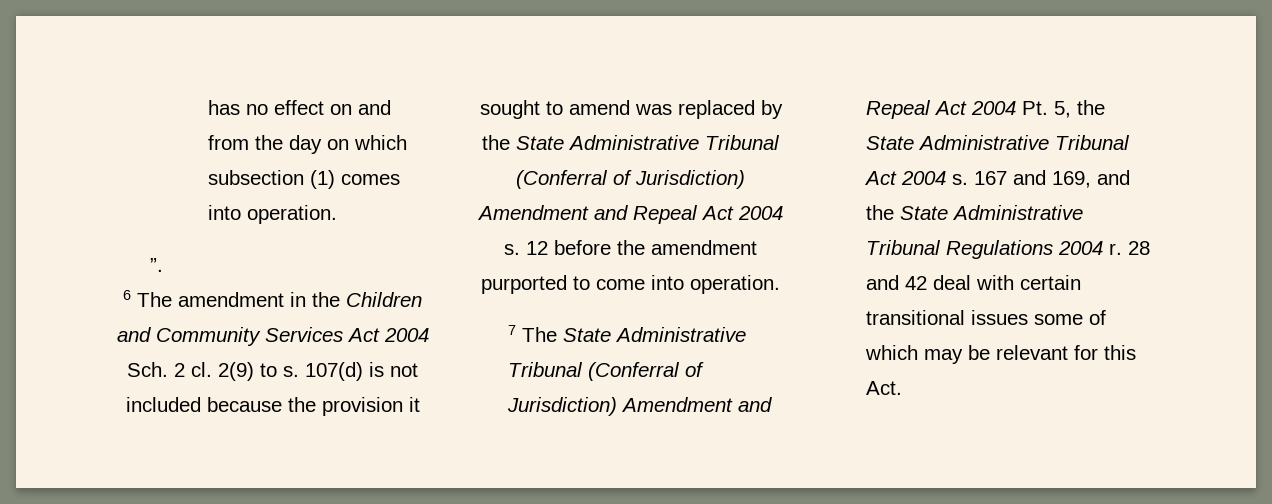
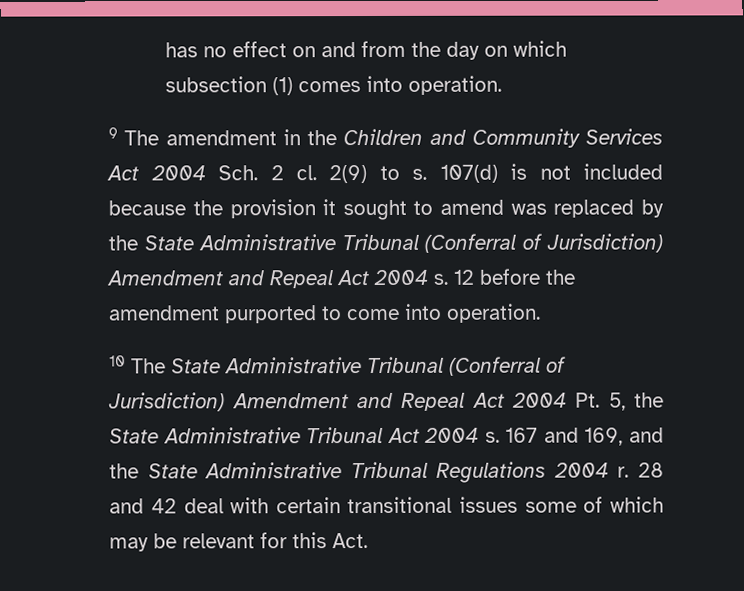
- ”.
- 6 The amendment in the Children and Community Services Act 2004 Sch. 2 cl.
+ 9 The amendment in the Children and Community Services Act 2004 Sch. 2 cl.
- 7 The State Administrative Tribunal (Conferral of Jurisdiction) Amendment and Repeal Act 2004 Pt. 5, the State Administrative Tribunal Act 2004 s.
+ 10 The State Administrative Tribunal (Conferral of Jurisdiction) Amendment and Repeal Act 2004 Pt. 5, the State Administrative Tribunal Act 2004 s.

